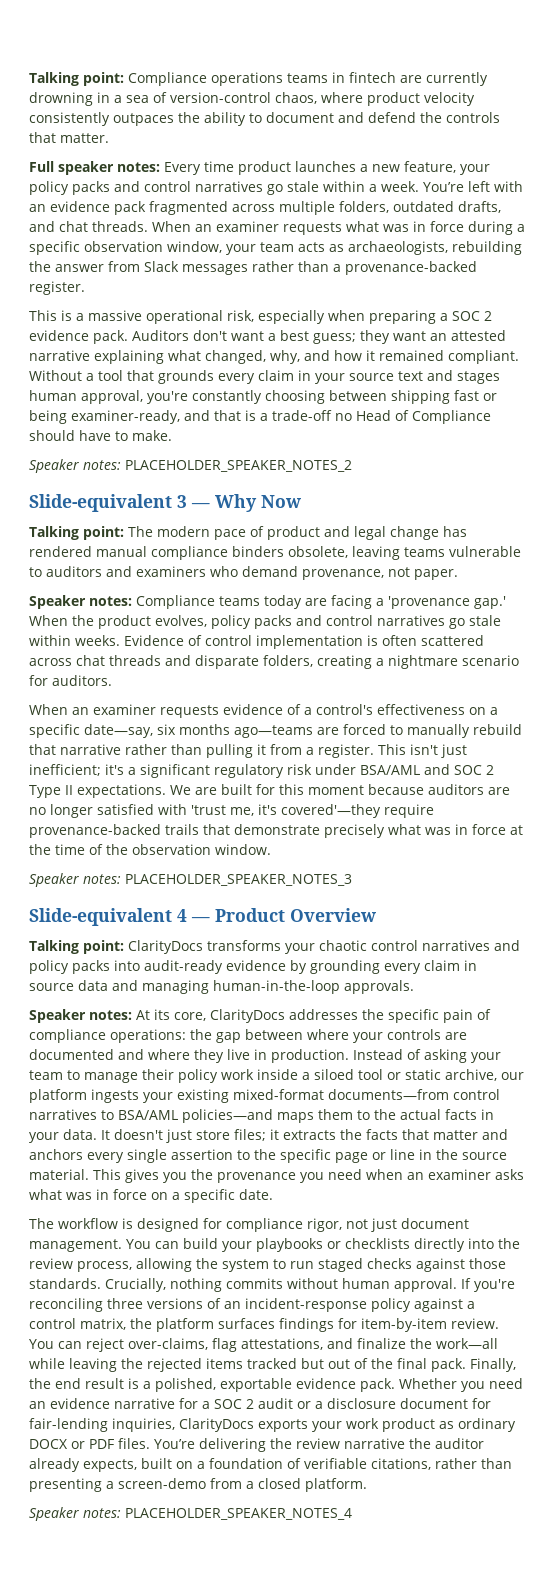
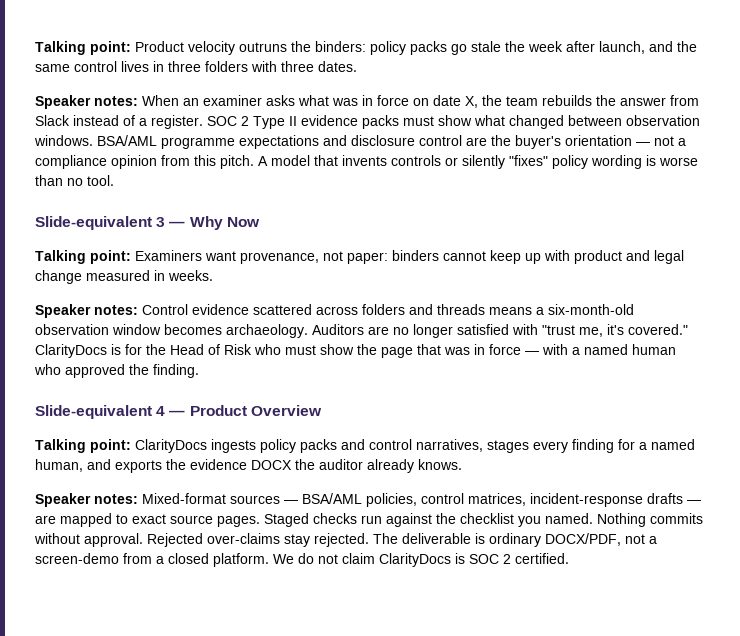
- Talking point: Compliance operations teams in fintech are currently drowning in a sea of version-control chaos, where product velocity consistently outpaces the ability to document and defend the controls that matter.
- Full speaker notes: Every time product launches a new feature, your policy packs and control narratives go stale within a week. You’re left with an evidence pack fragmented across multiple folders, outdated drafts, and chat threads. When an examiner requests what was in force during a specific observation window, your team acts as archaeologists, rebuilding the answer from Slack messages rather than a provenance-backed register.
- This is a massive operational risk, especially when preparing a SOC 2 evidence pack. Auditors don't want a best guess; they want an attested narrative explaining what changed, why, and how it remained compliant. Without a tool that grounds every claim in your source text and stages human approval, you're constantly choosing between shipping fast or being examiner-ready, and that is a trade-off no Head of Compliance should have to make.
- Speaker notes: PLACEHOLDER_SPEAKER_NOTES_2
+ Talking point: Product velocity outruns the binders: policy packs go stale the week after launch, and the same control lives in three folders with three dates.
+ Speaker notes: When an examiner asks what was in force on date X, the team rebuilds the answer from Slack instead of a register. SOC 2 Type II evidence packs must show what changed between observation windows. BSA/AML programme expectations and disclosure control are the buyer's orientation — not a compliance opinion from this pitch. A model that invents controls or silently "fixes" policy wording is worse than no tool.
- Talking point: The modern pace of product and legal change has rendered manual compliance binders obsolete, leaving teams vulnerable to auditors and examiners who demand provenance, not paper.
- Speaker notes: Compliance teams today are facing a 'provenance gap.' When the product evolves, policy packs and control narratives go stale within weeks. Evidence of control implementation is often scattered across chat threads and disparate folders, creating a nightmare scenario for auditors.
- When an examiner requests evidence of a control's effectiveness on a specific date—say, six months ago—teams are forced to manually rebuild that narrative rather than pulling it from a register. This isn't just inefficient; it's a significant regulatory risk under BSA/AML and SOC 2 Type II expectations. We are built for this moment because auditors are no longer satisfied with 'trust me, it's covered'—they require provenance-backed trails that demonstrate precisely what was in force at the time of the observation window.
- Speaker notes: PLACEHOLDER_SPEAKER_NOTES_3
+ Talking point: Examiners want provenance, not paper: binders cannot keep up with product and legal change measured in weeks.
+ Speaker notes: Control evidence scattered across folders and threads means a six-month-old observation window becomes archaeology. Auditors are no longer satisfied with "trust me, it's covered." ClarityDocs is for the Head of Risk who must show the page that was in force — with a named human who approved the finding.
- Talking point: ClarityDocs transforms your chaotic control narratives and policy packs into audit-ready evidence by grounding every claim in source data and managing human-in-the-loop approvals.
- Speaker notes: At its core, ClarityDocs addresses the specific pain of compliance operations: the gap between where your controls are documented and where they live in production. Instead of asking your team to manage their policy work inside a siloed tool or static archive, our platform ingests your existing mixed-format documents—from control narratives to BSA/AML policies—and maps them to the actual facts in your data. It doesn't just store files; it extracts the facts that matter and anchors every single assertion to the specific page or line in the source material. This gives you the provenance you need when an examiner asks what was in force on a specific date.
- The workflow is designed for compliance rigor, not just document management. You can build your playbooks or checklists directly into the review process, allowing the system to run staged checks against those standards. Crucially, nothing commits without human approval. If you're reconciling three versions of an incident-response policy against a control matrix, the platform surfaces findings for item-by-item review. You can reject over-claims, flag attestations, and finalize the work—all while leaving the rejected items tracked but out of the final pack. Finally, the end result is a polished, exportable evidence pack. Whether you need an evidence narrative for a SOC 2 audit or a disclosure document for fair-lending inquiries, ClarityDocs exports your work product as ordinary DOCX or PDF files. You’re delivering the review narrative the auditor already expects, built on a foundation of verifiable citations, rather than presenting a screen-demo from a closed platform.
- Speaker notes: PLACEHOLDER_SPEAKER_NOTES_4
+ Talking point: ClarityDocs ingests policy packs and control narratives, stages every finding for a named human, and exports the evidence DOCX the auditor already knows.
+ Speaker notes: Mixed-format sources — BSA/AML policies, control matrices, incident-response drafts — are mapped to exact source pages. Staged checks run against the checklist you named. Nothing commits without approval. Rejected over-claims stay rejected. The deliverable is ordinary DOCX/PDF, not a screen-demo from a closed platform. We do not claim ClarityDocs is SOC 2 certified.

